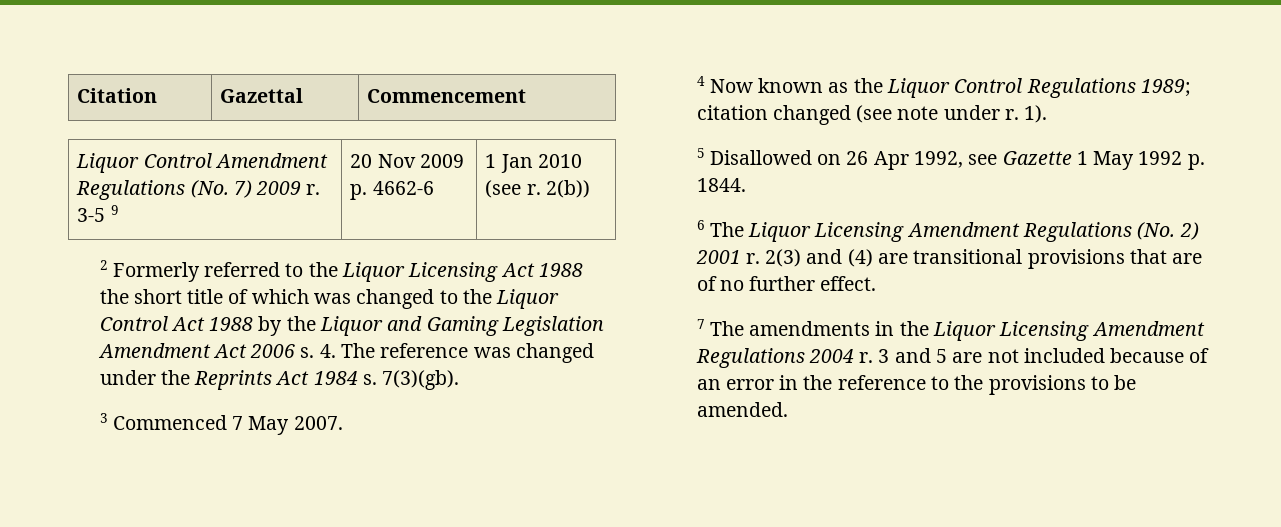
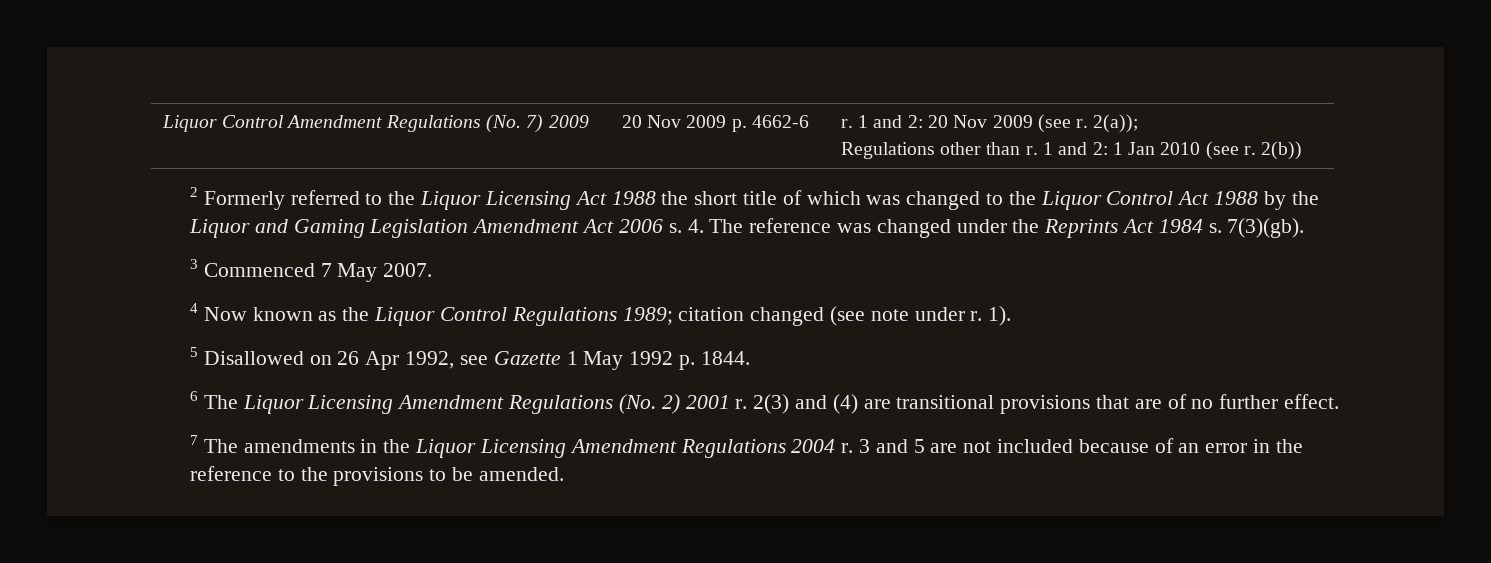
- Citation | Gazettal | Commencement
- Liquor Control Amendment Regulations (No. 7) 2009 r. 3-5 9 | 20 Nov 2009 p. 4662-6 | 1 Jan 2010 (see r. 2(b))
+ Liquor Control Amendment Regulations (No. 7) 2009 | 20 Nov 2009 p. 4662-6 | r. 1 and 2: 20 Nov 2009 (see r. 2(a));
+ Regulations other than r. 1 and 2: 1 Jan 2010 (see r. 2(b))

